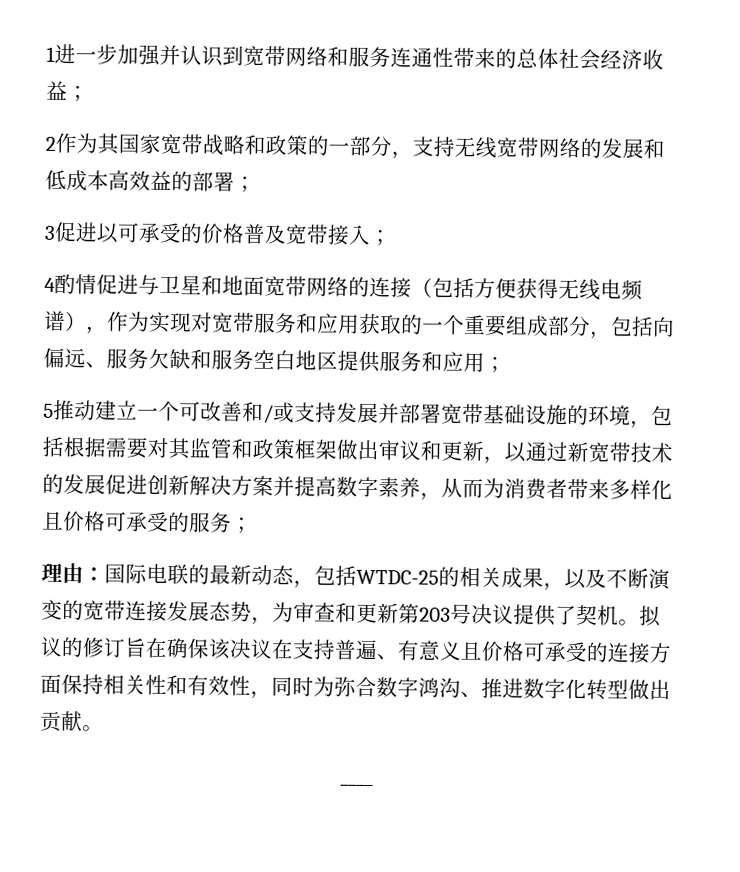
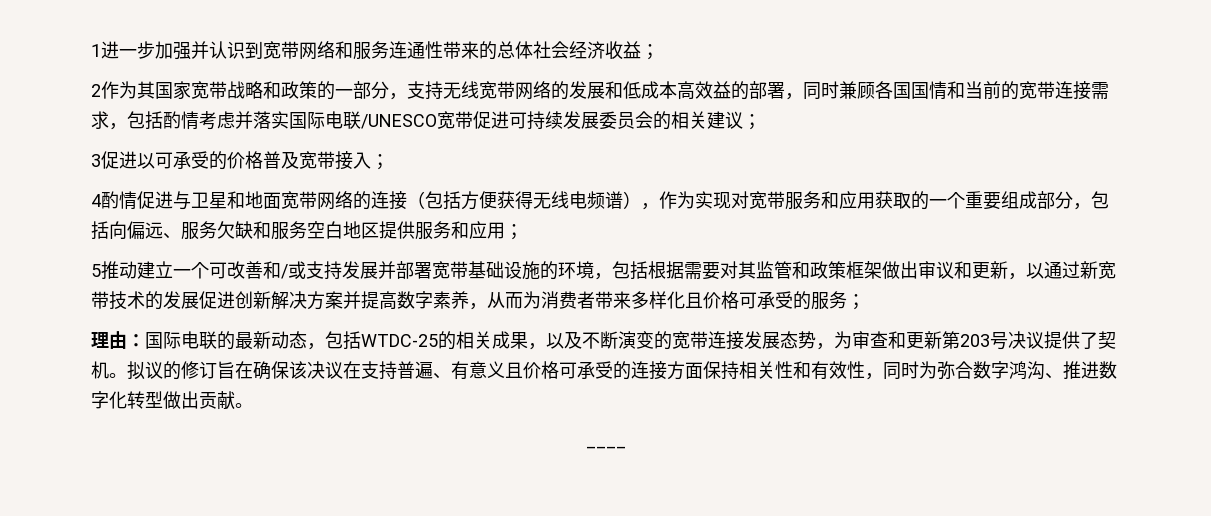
- 2作为其国家宽带战略和政策的一部分，支持无线宽带网络的发展和低成本高效益的部署；
+ 2作为其国家宽带战略和政策的一部分，支持无线宽带网络的发展和低成本高效益的部署，同时兼顾各国国情和当前的宽带连接需求，包括酌情考虑并落实国际电联/UNESCO宽带促进可持续发展委员会的相关建议；

